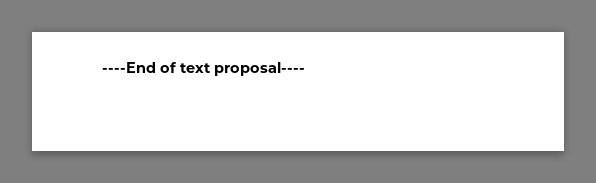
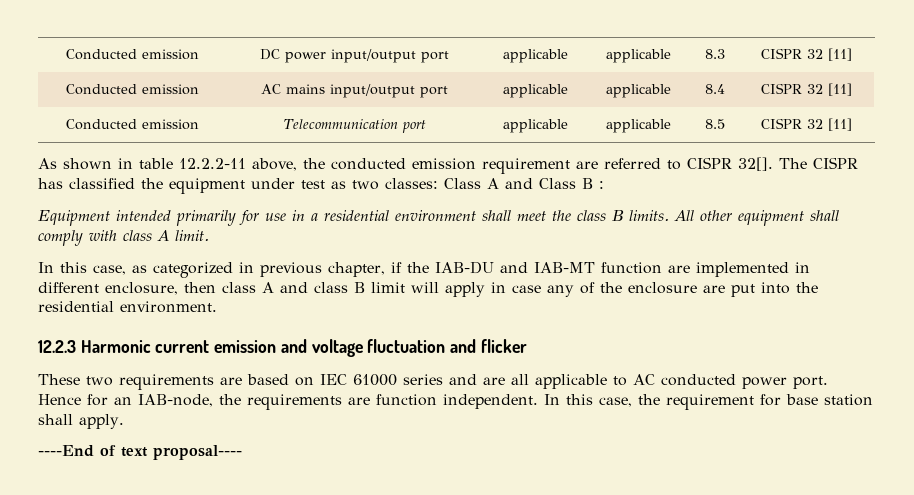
+ Conducted emission | DC power input/output port | applicable | applicable | 8.3 | CISPR 32 [11]
+ Conducted emission | AC mains input/output port | applicable | applicable | 8.4 | CISPR 32 [11]
+ Conducted emission | Telecommunication port | applicable | applicable | 8.5 | CISPR 32 [11]
+ As shown in table 12.2.2-11 above, the conducted emission requirement are referred to CISPR 32[]. The CISPR has classified the equipment under test as two classes: Class A and Class B :
+ Equipment intended primarily for use in a residential environment shall meet the class B limits. All other equipment shall comply with class A limit.
+ In this case, as categorized in previous chapter, if the IAB-DU and IAB-MT function are implemented in different enclosure, then class A and class B limit will apply in case any of the enclosure are put into the residential environment.
+ 12.2.3 Harmonic current emission and voltage fluctuation and flicker
+ These two requirements are based on IEC 61000 series and are all applicable to AC conducted power port. Hence for an IAB-node, the requirements are function independent. In this case, the requirement for base station shall apply.

